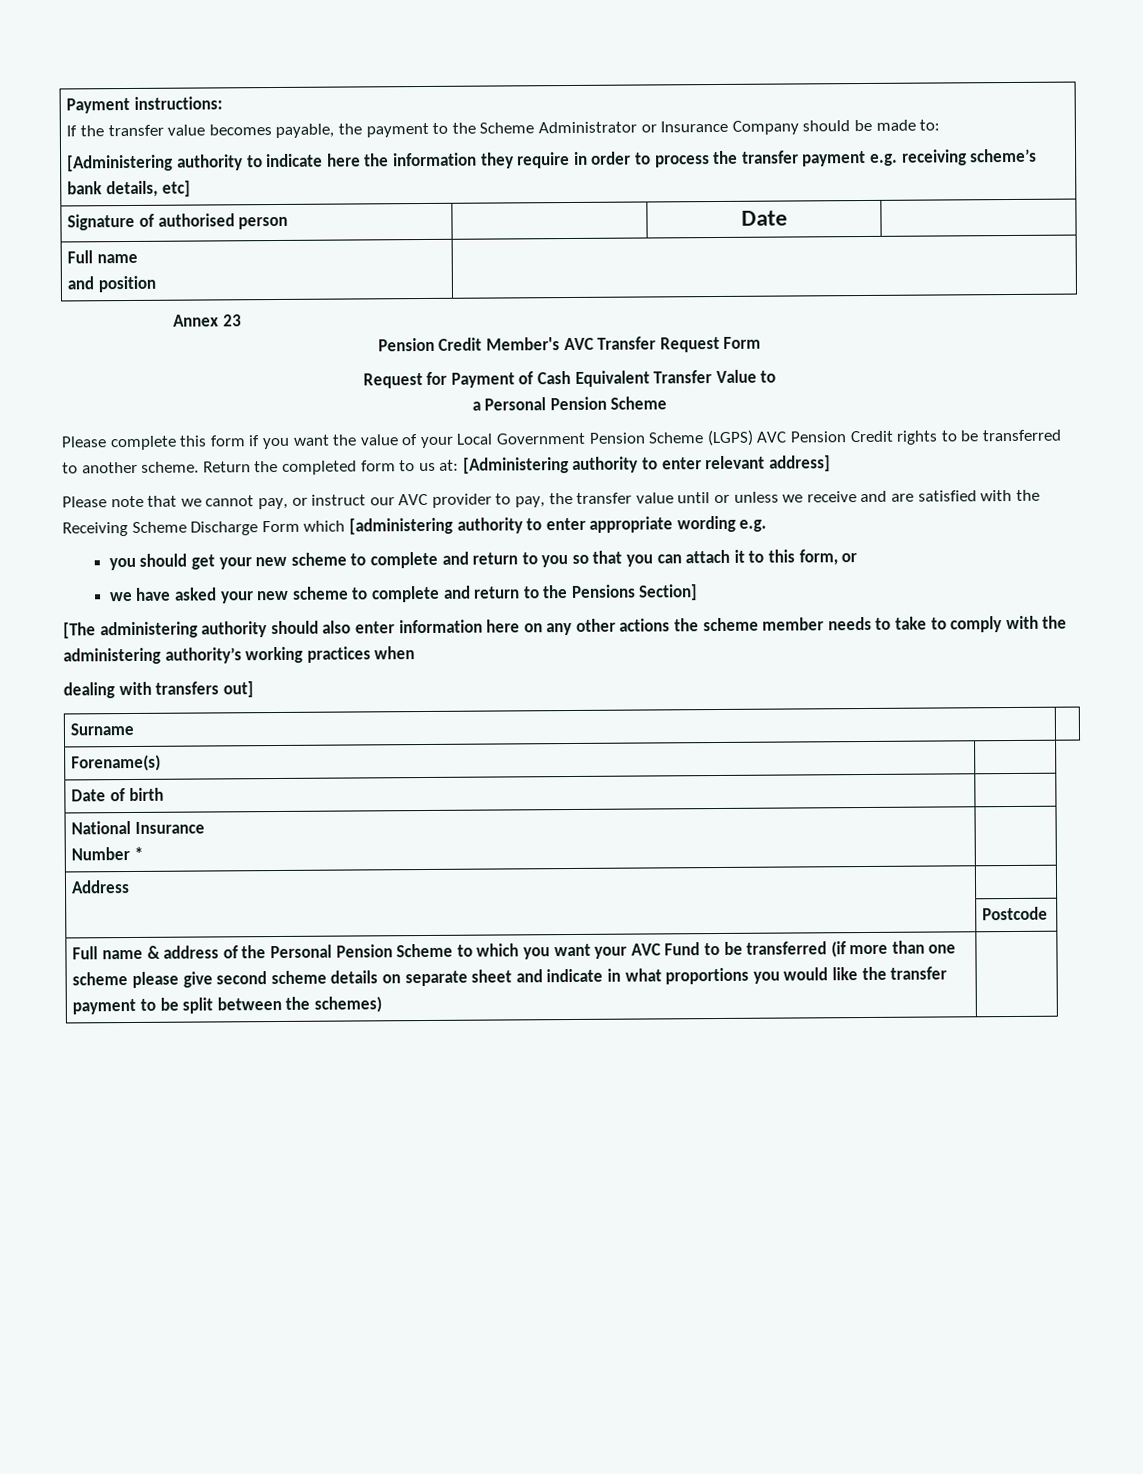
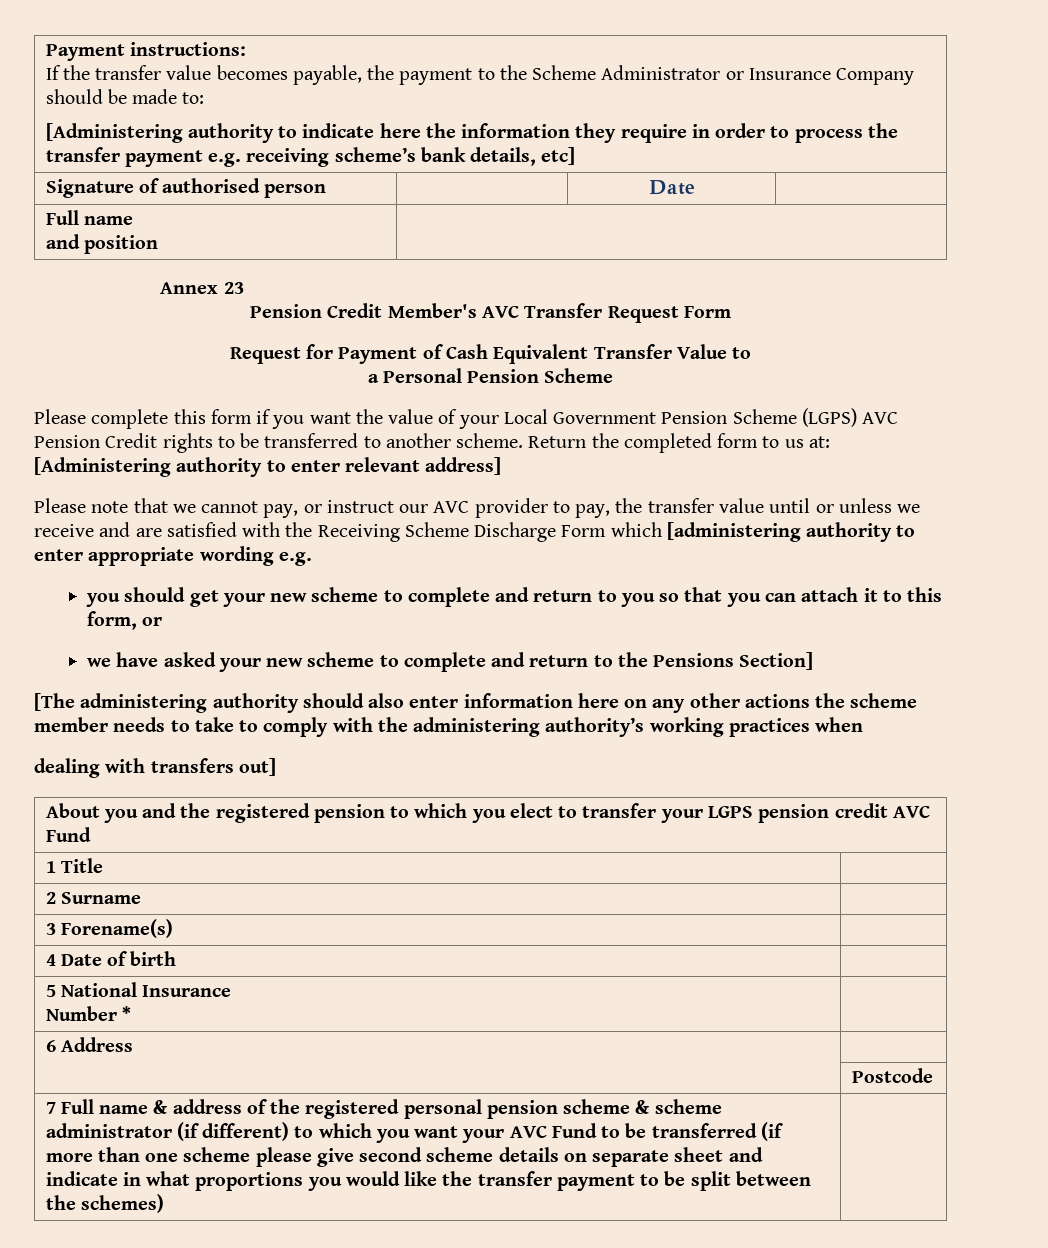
- Surname |
+ About you and the registered pension to which you elect to transfer your LGPS pension credit AVC Fund
+ 1 Title |
+ 2 Surname |
- Forename(s) |
+ 3 Forename(s) |
- Date of birth |
+ 4 Date of birth |
- National Insurance
+ 5 National Insurance
- Address |
+ 6 Address |
- Full name & address of the Personal Pension Scheme to which you want your AVC Fund to be transferred (if more than one scheme please give second scheme details on separate sheet and indicate in what proportions you would like the transfer payment to be split between the schemes)
+ 7 Full name & address of the registered personal pension scheme & scheme administrator (if different) to which you want your AVC Fund to be transferred (if more than one scheme please give second scheme details on separate sheet and indicate in what proportions you would like the transfer payment to be split between the schemes)

